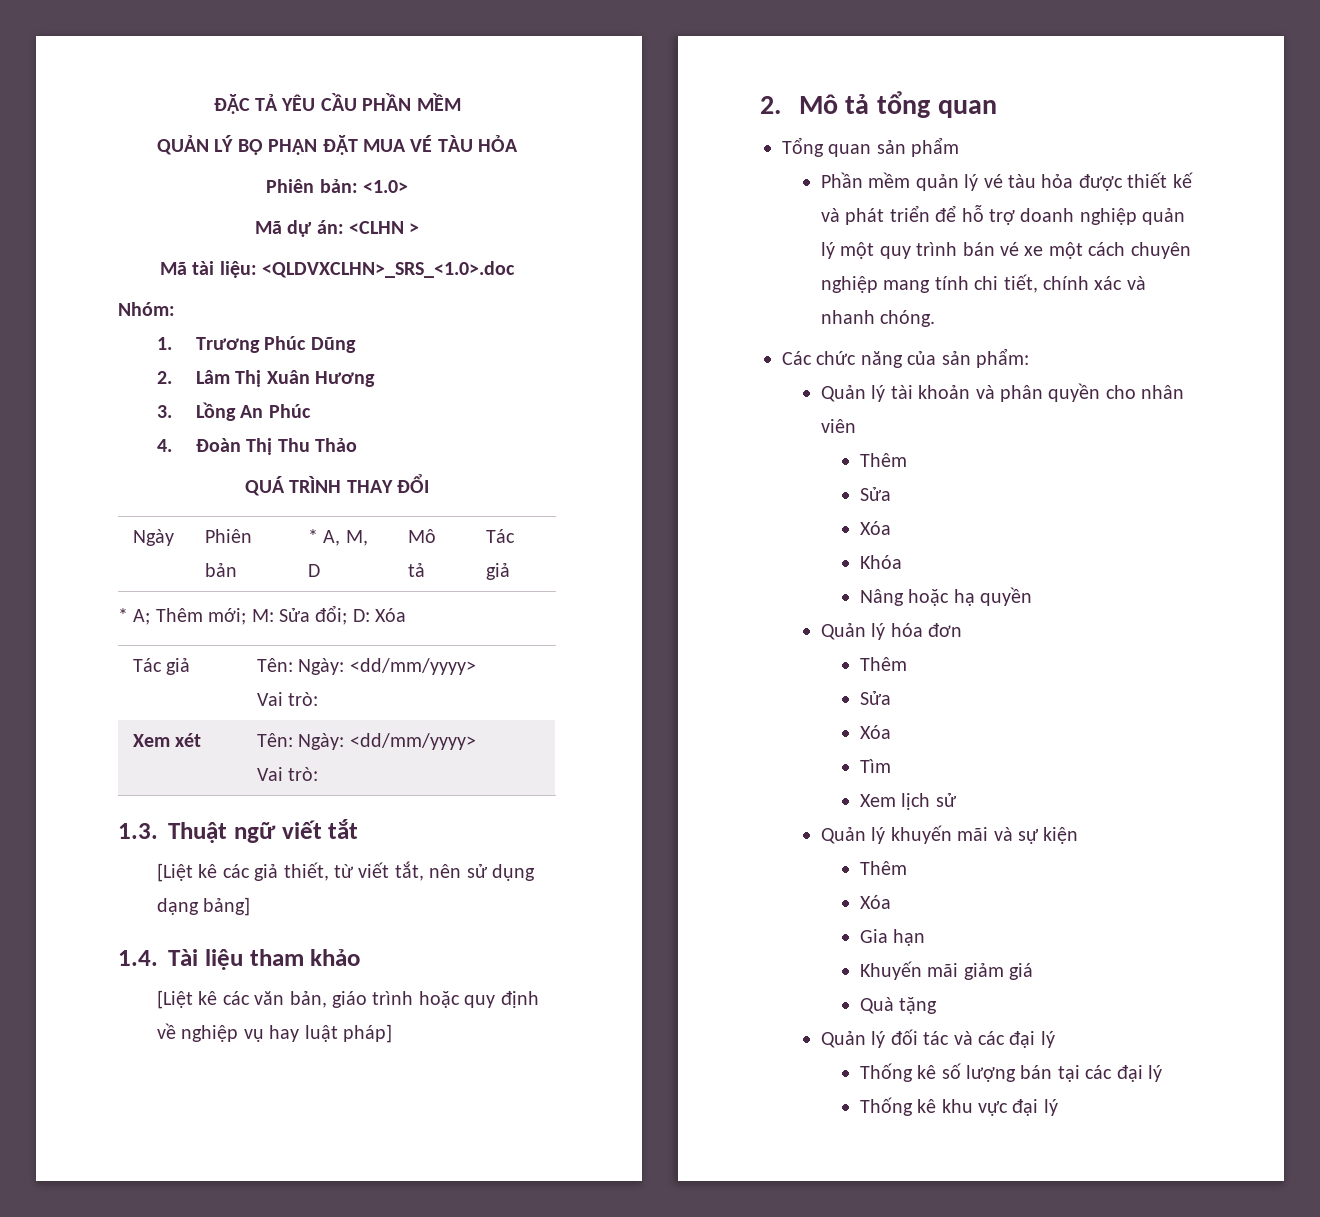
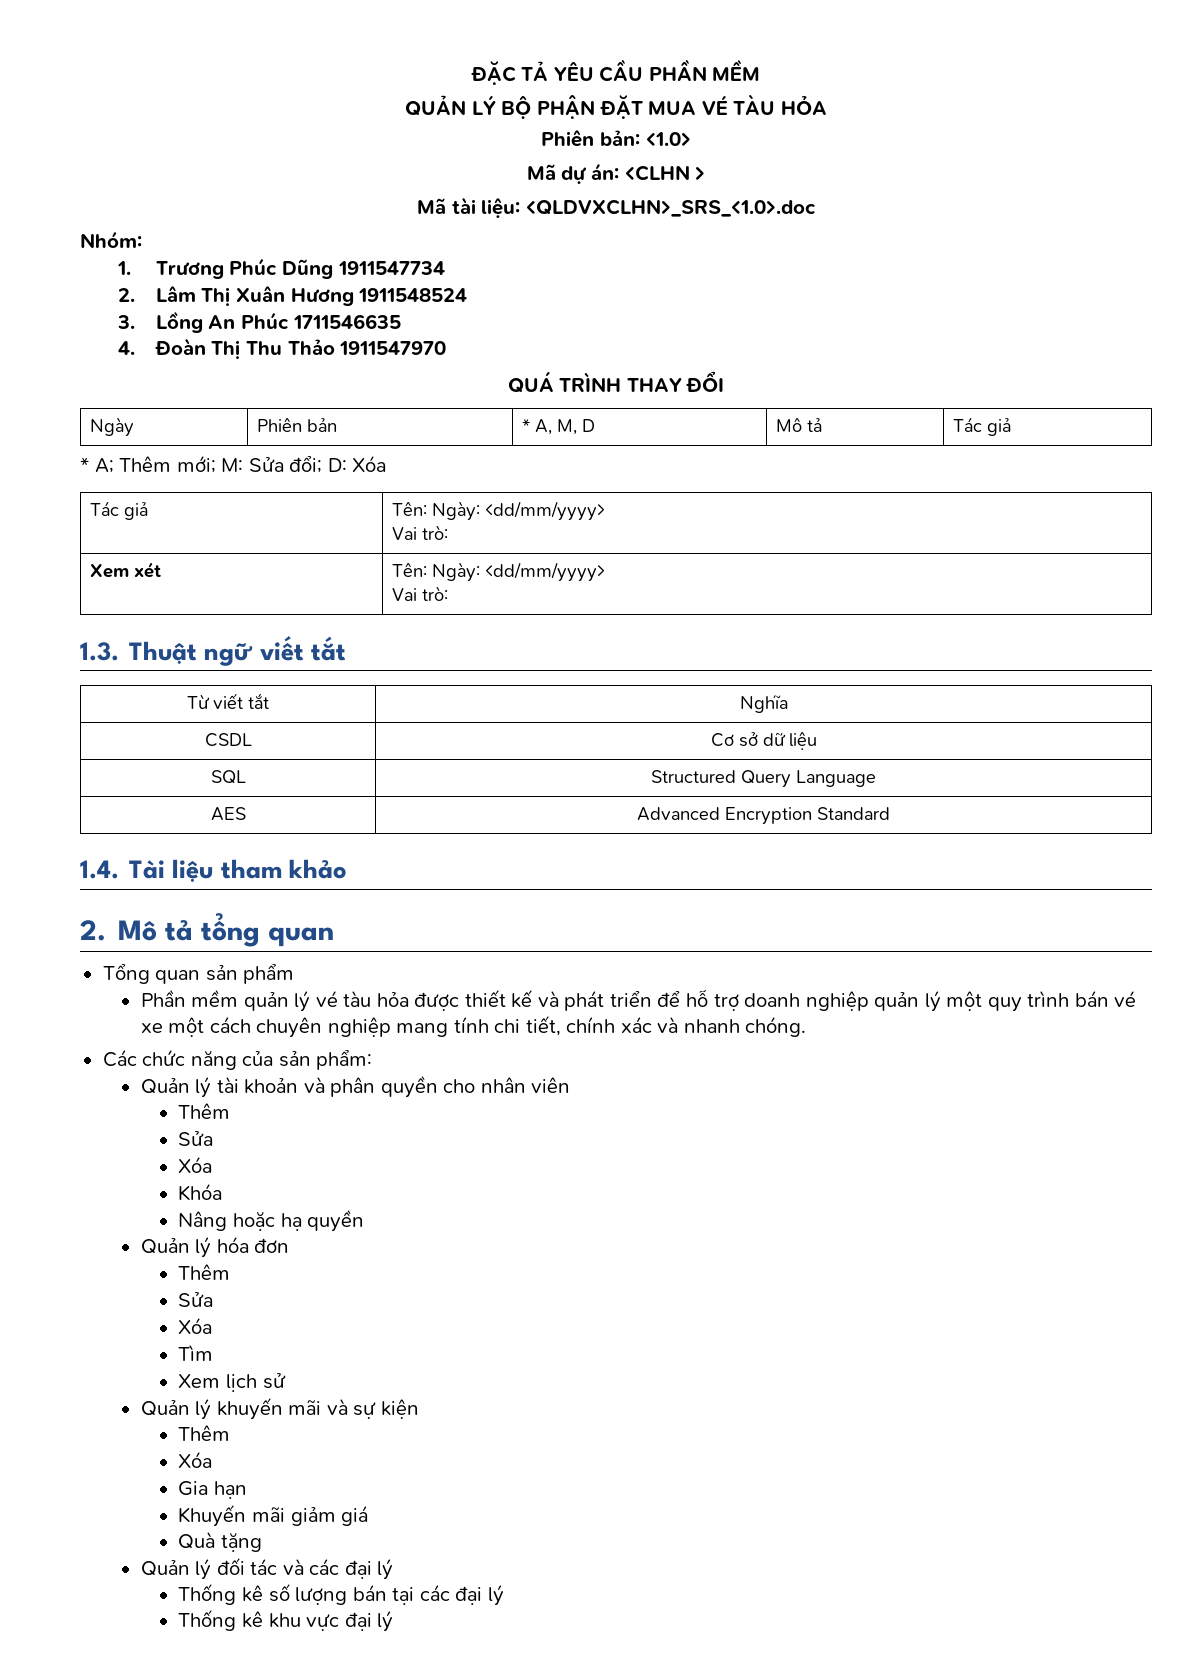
- 1. Trương Phúc Dũng
+ 1. Trương Phúc Dũng 1911547734
- 2. Lâm Thị Xuân Hương
+ 2. Lâm Thị Xuân Hương 1911548524
- 3. Lồng An Phúc
+ 3. Lồng An Phúc 1711546635
- 4. Đoàn Thị Thu Thảo
+ 4. Đoàn Thị Thu Thảo 1911547970
- [Liệt kê các giả thiết, từ viết tắt, nên sử dụng dạng bảng]
+ Từ viết tắt | Nghĩa
+ CSDL | Cơ sở dữ liệu
+ SQL | Structured Query Language
+ AES | Advanced Encryption Standard
- [Liệt kê các văn bản, giáo trình hoặc quy định về nghiệp vụ hay luật pháp]

